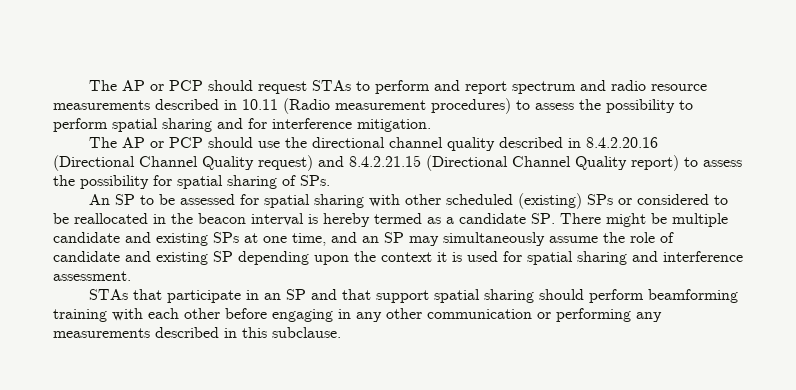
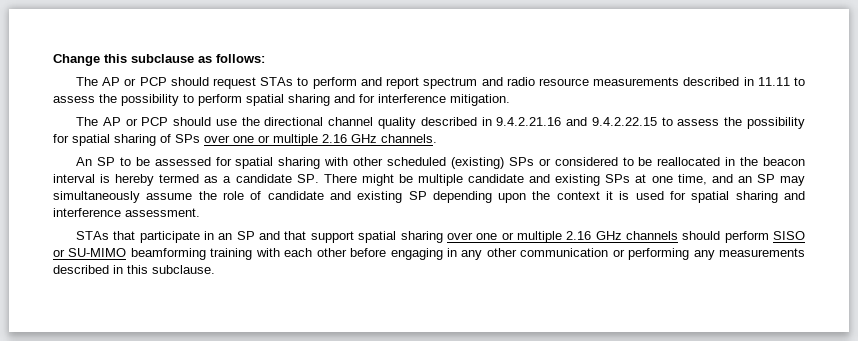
+ Change this subclause as follows:
- The AP or PCP should request STAs to perform and report spectrum and radio resource measurements described in 10.11 (Radio measurement procedures) to assess the possibility to perform spatial sharing and for interference mitigation.
+ The AP or PCP should request STAs to perform and report spectrum and radio resource measurements described in 11.11 to assess the possibility to perform spatial sharing and for interference mitigation.
- The AP or PCP should use the directional channel quality described in 8.4.2.20.16 (Directional Channel Quality request) and 8.4.2.21.15 (Directional Channel Quality report) to assess the possibility for spatial sharing of SPs.
+ The AP or PCP should use the directional channel quality described in 9.4.2.21.16 and 9.4.2.22.15 to assess the possibility for spatial sharing of SPs over one or multiple 2.16 GHz channels.
- STAs that participate in an SP and that support spatial sharing should perform beamforming training with each other before engaging in any other communication or performing any measurements described in this subclause.
+ STAs that participate in an SP and that support spatial sharing over one or multiple 2.16 GHz channels should perform SISO or SU-MIMO beamforming training with each other before engaging in any other communication or performing any measurements described in this subclause.

